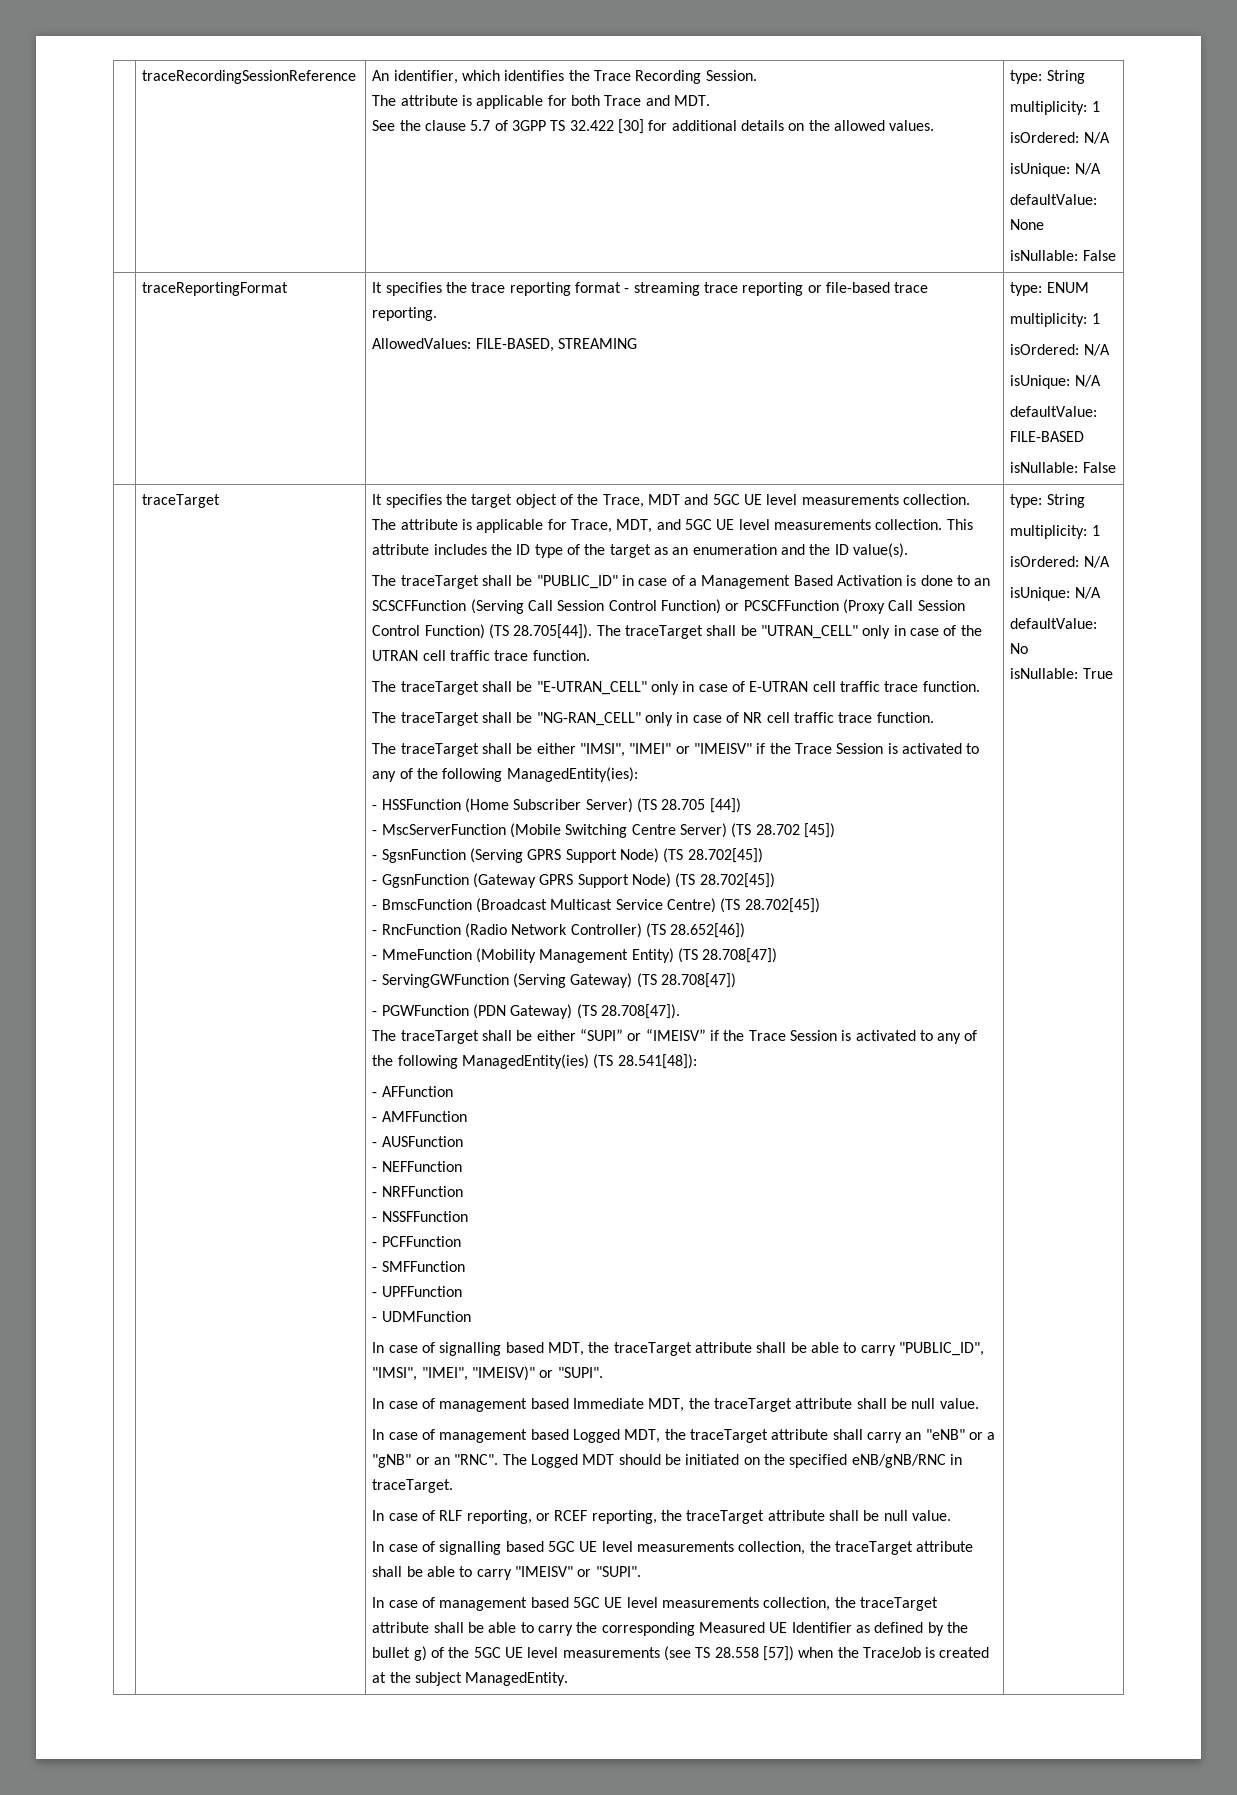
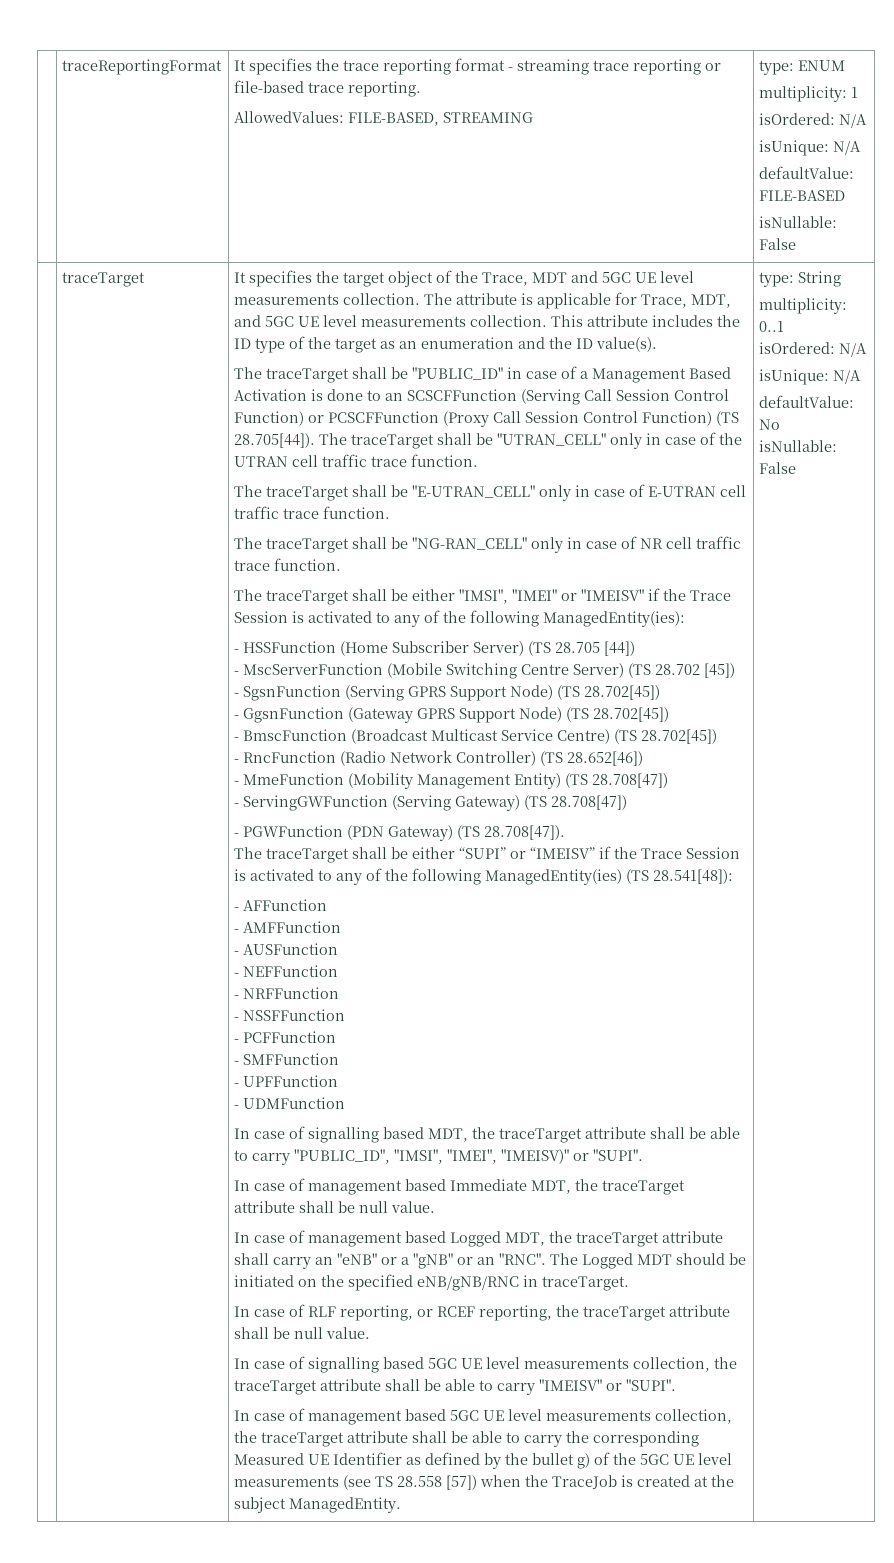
- traceRecordingSessionReference | An identifier, which identifies the Trace Recording Session.
- The attribute is applicable for both Trace and MDT.
- See the clause 5.7 of 3GPP TS 32.422 [30] for additional details on the allowed values. | type: String
- multiplicity: 1
- isOrdered: N/A
- isUnique: N/A
- defaultValue: None
- isNullable: False
  In case of management based 5GC UE level measurements collection, the traceTarget attribute shall be able to carry the corresponding Measured UE Identifier as defined by the bullet g) of the 5GC UE level measurements (see TS 28.558 [57]) when the TraceJob is created at the subject ManagedEntity. | type: String
- multiplicity: 1
+ multiplicity: 0..1
  defaultValue: No
- isNullable: True
+ isNullable: False

